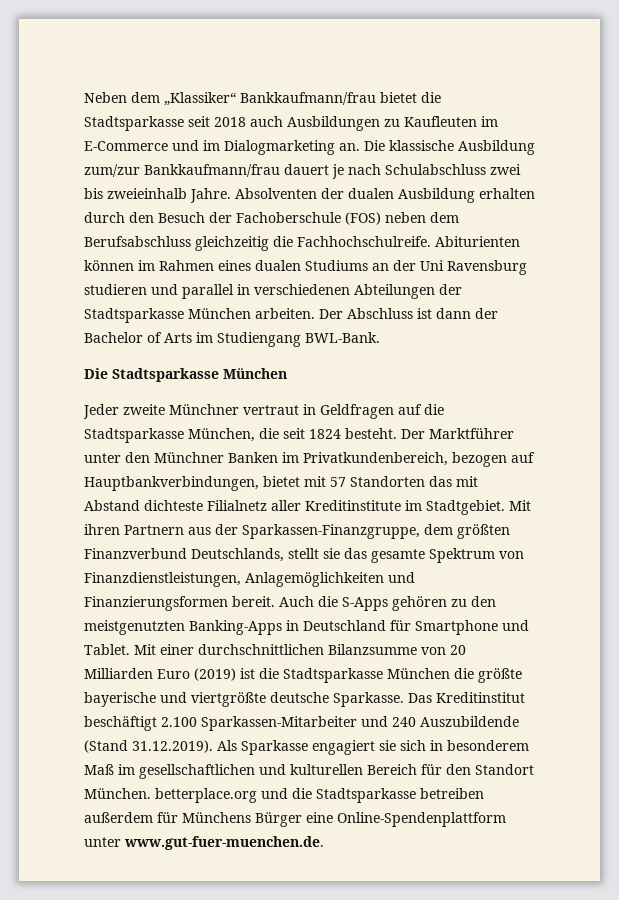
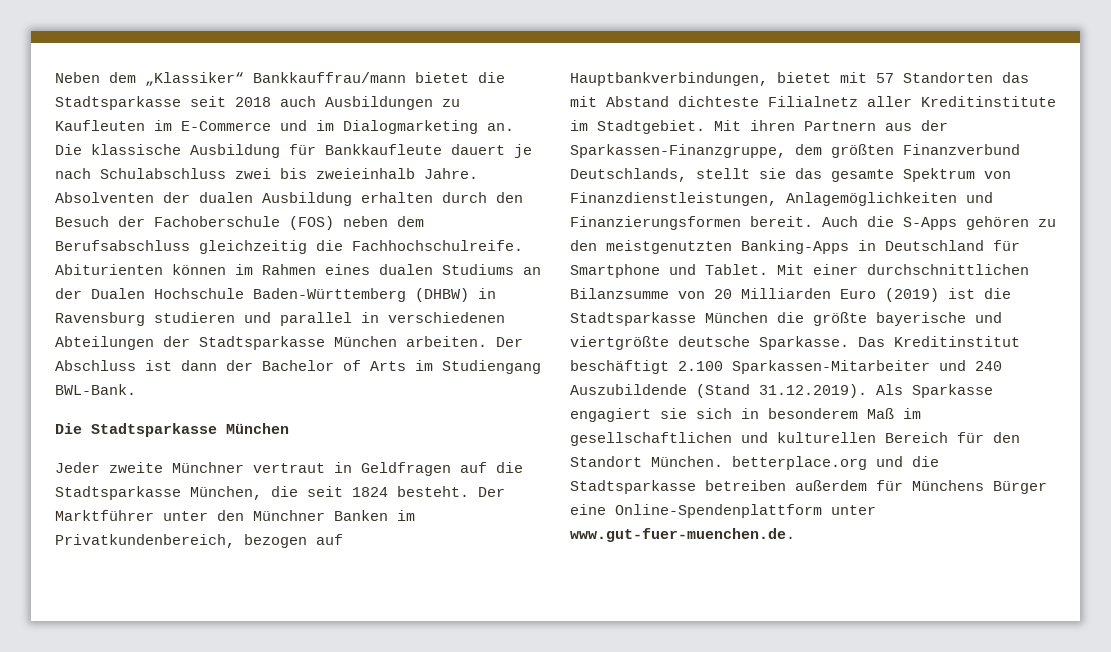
- Neben dem „Klassiker“ Bankkaufmann/frau bietet die Stadtsparkasse seit 2018 auch Ausbildungen zu Kaufleuten im E-Commerce und im Dialogmarketing an.
+ Neben dem „Klassiker“ Bankkauffrau/mann bietet die Stadtsparkasse seit 2018 auch Ausbildungen zu Kaufleuten im E-Commerce und im Dialogmarketing an.
- Die klassische Ausbildung zum/zur Bankkaufmann/frau dauert je nach Schulabschluss zwei bis zweieinhalb Jahre.
+ Die klassische Ausbildung für Bankkaufleute dauert je nach Schulabschluss zwei bis zweieinhalb Jahre.
- Abiturienten können im Rahmen eines dualen Studiums an der Uni Ravensburg studieren und parallel in verschiedenen Abteilungen der Stadtsparkasse München arbeiten.
+ Abiturienten können im Rahmen eines dualen Studiums an der Dualen Hochschule Baden-Württemberg (DHBW) in Ravensburg studieren und parallel in verschiedenen Abteilungen der Stadtsparkasse München arbeiten.

